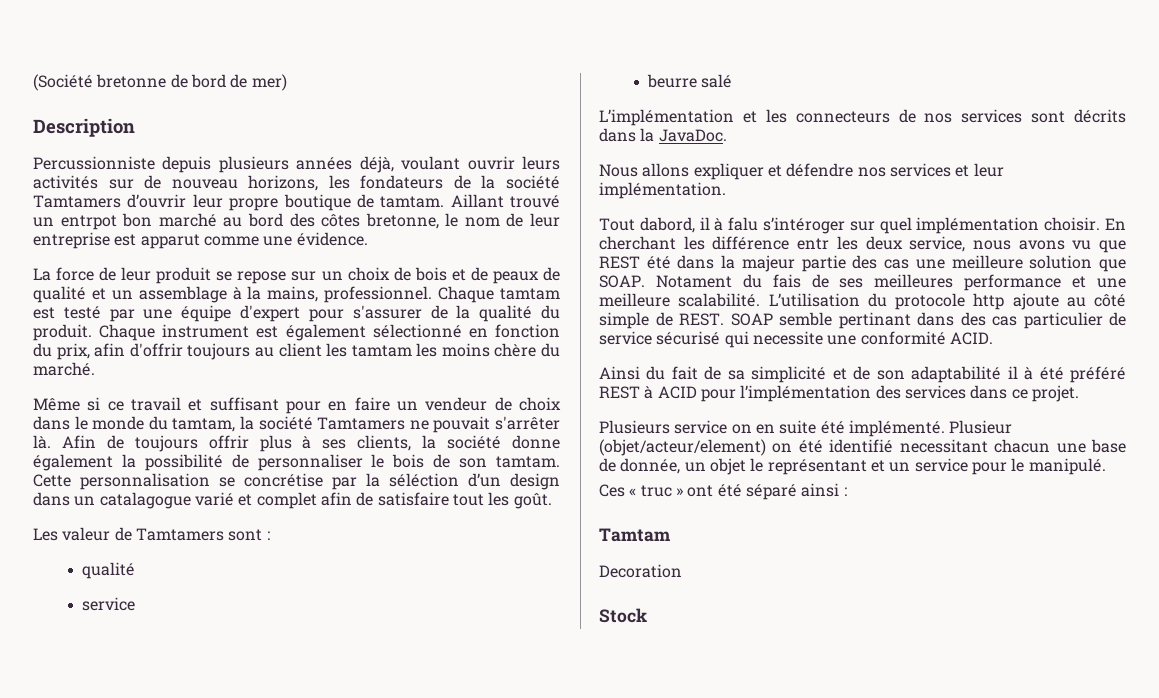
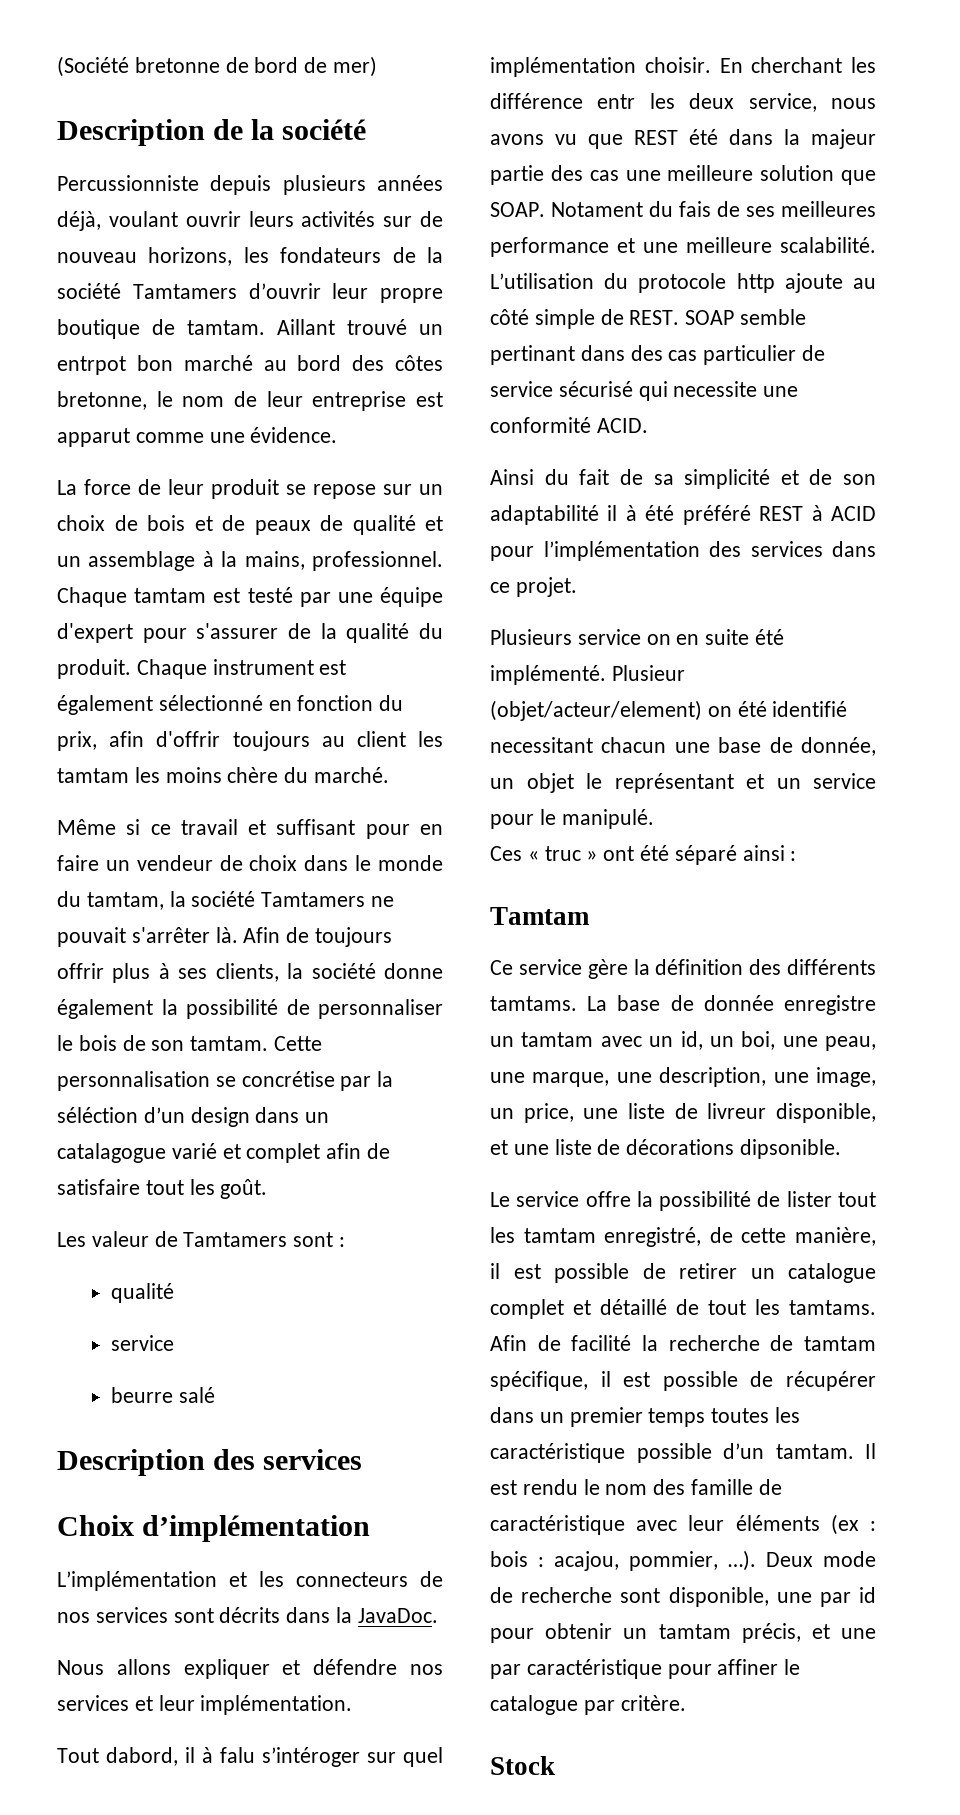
- Description
+ Description de la société
+ Description des services
+ Choix d’implémentation
- Decoration
+ Ce service gère la définition des différents tamtams. La base de donnée enregistre un tamtam avec un id, un boi, une peau, une marque, une description, une image, un price, une liste de livreur disponible, et une liste de décorations dipsonible.
+ Le service offre la possibilité de lister tout les tamtam enregistré, de cette manière, il est possible de retirer un catalogue complet et détaillé de tout les tamtams. Afin de facilité la recherche de tamtam spécifique, il est possible de récupérer dans un premier temps toutes les caractéristique possible d’un tamtam. Il est rendu le nom des famille de caractéristique avec leur éléments (ex : bois : acajou, pommier, …). Deux mode de recherche sont disponible, une par id pour obtenir un tamtam précis, et une par caractéristique pour affiner le catalogue par critère.

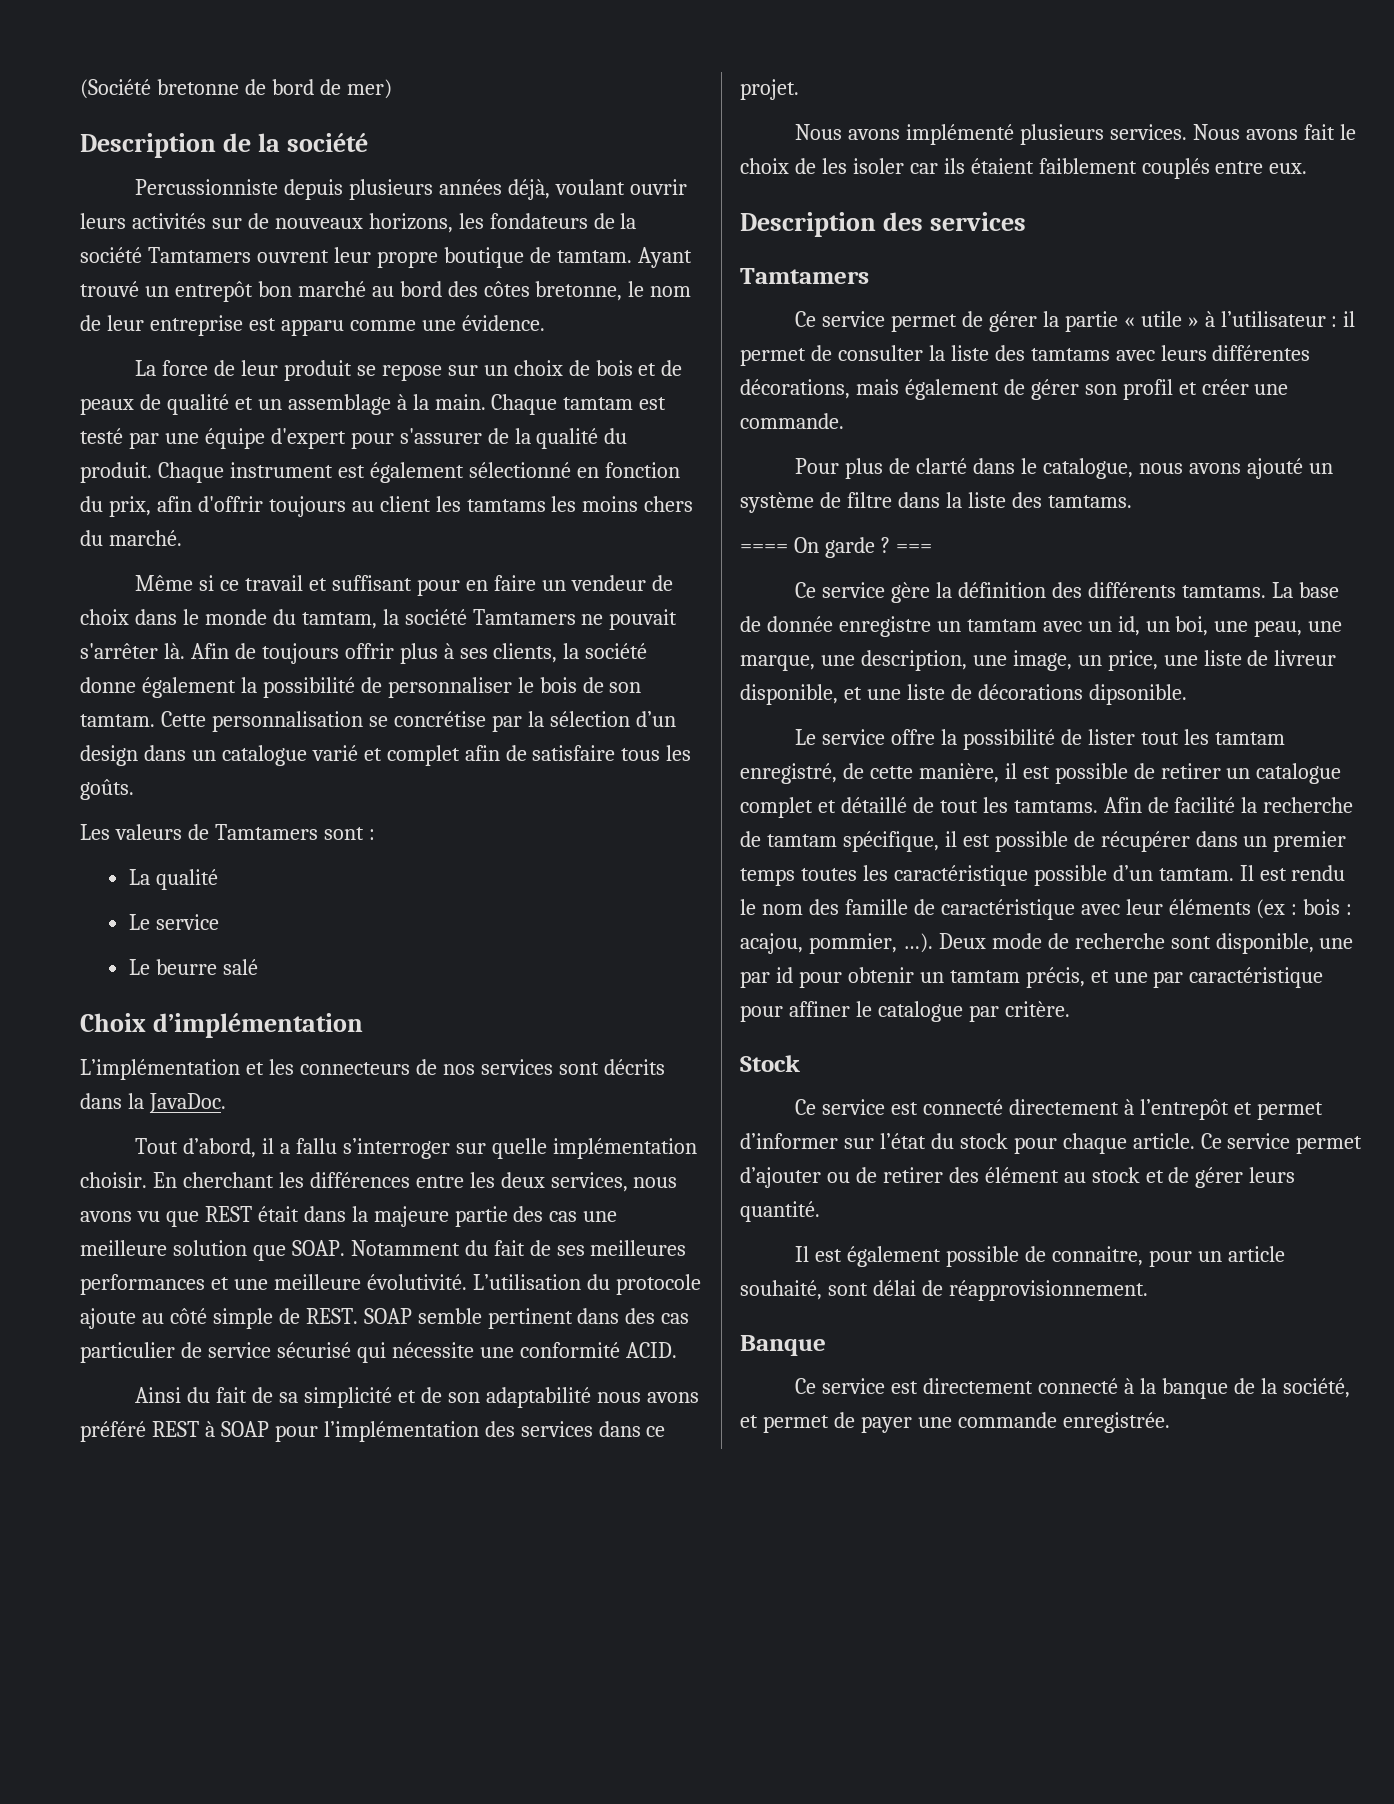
- Percussionniste depuis plusieurs années déjà, voulant ouvrir leurs activités sur de nouveau horizons, les fondateurs de la société Tamtamers d’ouvrir leur propre boutique de tamtam.
+ Percussionniste depuis plusieurs années déjà, voulant ouvrir leurs activités sur de nouveaux horizons, les fondateurs de la société Tamtamers ouvrent leur propre boutique de tamtam.
- Aillant trouvé un entrpot bon marché au bord des côtes bretonne, le nom de leur entreprise est apparut comme une évidence.
+ Ayant trouvé un entrepôt bon marché au bord des côtes bretonne, le nom de leur entreprise est apparu comme une évidence.
- La force de leur produit se repose sur un choix de bois et de peaux de qualité et un assemblage à la mains, professionnel.
+ La force de leur produit se repose sur un choix de bois et de peaux de qualité et un assemblage à la main.
- Chaque instrument est également sélectionné en fonction du prix, afin d'offrir toujours au client les tamtam les moins chère du marché.
+ Chaque instrument est également sélectionné en fonction du prix, afin d'offrir toujours au client les tamtams les moins chers du marché.
- Cette personnalisation se concrétise par la séléction d’un design dans un catalagogue varié et complet afin de satisfaire tout les goût.
+ Cette personnalisation se concrétise par la sélection d’un design dans un catalogue varié et complet afin de satisfaire tous les goûts.
- Les valeur de Tamtamers sont :
- qualité
- service
+ Les valeurs de Tamtamers sont :
+ La qualité
+ Le service
- beurre salé
+ Le beurre salé
- Description des services
- Nous allons expliquer et défendre nos services et leur implémentation.
- Tout dabord, il à falu s’intéroger sur quel implémentation choisir.
+ Tout d’abord, il a fallu s’interroger sur quelle implémentation choisir.
- En cherchant les différence entr les deux service, nous avons vu que REST été dans la majeur partie des cas une meilleure solution que SOAP.
+ En cherchant les différences entre les deux services, nous avons vu que REST était dans la majeure partie des cas une meilleure solution que SOAP.
- Notament du fais de ses meilleures performance et une meilleure scalabilité.
+ Notamment du fait de ses meilleures performances et une meilleure évolutivité.
- L’utilisation du protocole http ajoute au côté simple de REST.
+ L’utilisation du protocole ajoute au côté simple de REST.
- SOAP semble pertinant dans des cas particulier de service sécurisé qui necessite une conformité ACID.
+ SOAP semble pertinent dans des cas particulier de service sécurisé qui nécessite une conformité ACID.
- Ainsi du fait de sa simplicité et de son adaptabilité il à été préféré REST à ACID pour l’implémentation des services dans ce projet.
+ Ainsi du fait de sa simplicité et de son adaptabilité nous avons préféré REST à SOAP pour l’implémentation des services dans ce projet.
- Plusieurs service on en suite été implémenté. Plusieur (objet/acteur/element) on été identifié necessitant chacun une base de donnée, un objet le représentant et un service pour le manipulé.
- Ces « truc » ont été séparé ainsi :
- Tamtam
+ Nous avons implémenté plusieurs services. Nous avons fait le choix de les isoler car ils étaient faiblement couplés entre eux.
+ Description des services
+ Tamtamers
+ Ce service permet de gérer la partie « utile » à l’utilisateur : il permet de consulter la liste des tamtams avec leurs différentes décorations, mais également de gérer son profil et créer une commande.
+ Pour plus de clarté dans le catalogue, nous avons ajouté un système de filtre dans la liste des tamtams.
+ ==== On garde ? ===
+ Ce service est connecté directement à l’entrepôt et permet d’informer sur l’état du stock pour chaque article. Ce service permet d’ajouter ou de retirer des élément au stock et de gérer leurs quantité.
+ Il est également possible de connaitre, pour un article souhaité, sont délai de réapprovisionnement.
+ Banque
+ Ce service est directement connecté à la banque de la société, et permet de payer une commande enregistrée.

